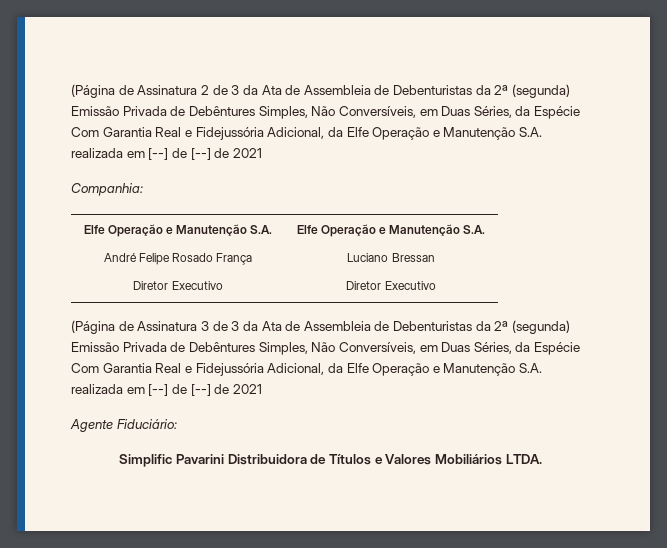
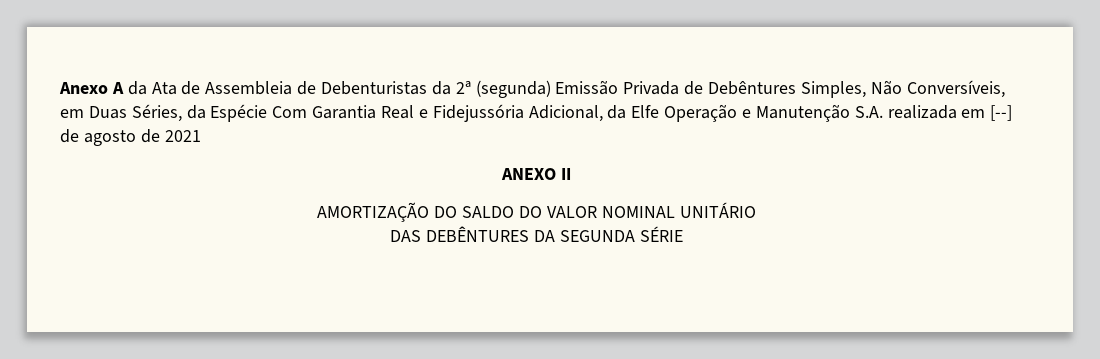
- (Página de Assinatura 2 de 3 da Ata de Assembleia de Debenturistas da 2ª (segunda) Emissão Privada de Debêntures Simples, Não Conversíveis, em Duas Séries, da Espécie Com Garantia Real e Fidejussória Adicional, da Elfe Operação e Manutenção S.A. realizada em [--] de [--] de 2021
- Companhia:
- Elfe Operação e Manutenção S.A.
- André Felipe Rosado França
- Diretor Executivo | Elfe Operação e Manutenção S.A.
- Luciano Bressan
- Diretor Executivo
- (Página de Assinatura 3 de 3 da Ata de Assembleia de Debenturistas da 2ª (segunda) Emissão Privada de Debêntures Simples, Não Conversíveis, em Duas Séries, da Espécie Com Garantia Real e Fidejussória Adicional, da Elfe Operação e Manutenção S.A. realizada em [--] de [--] de 2021
- Agente Fiduciário:
- Simplific Pavarini Distribuidora de Títulos e Valores Mobiliários LTDA.
+ Anexo A da Ata de Assembleia de Debenturistas da 2ª (segunda) Emissão Privada de Debêntures Simples, Não Conversíveis, em Duas Séries, da Espécie Com Garantia Real e Fidejussória Adicional, da Elfe Operação e Manutenção S.A. realizada em [--] de agosto de 2021
+ ANEXO II
+ AMORTIZAÇÃO DO SALDO DO VALOR NOMINAL UNITÁRIO
+ DAS DEBÊNTURES DA SEGUNDA SÉRIE

